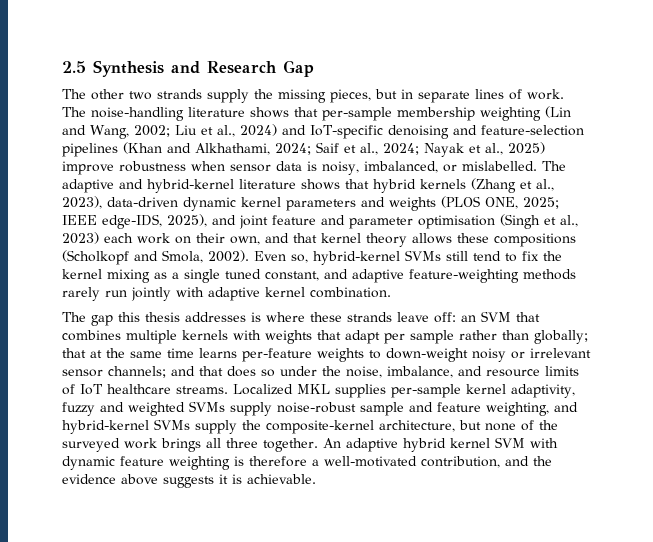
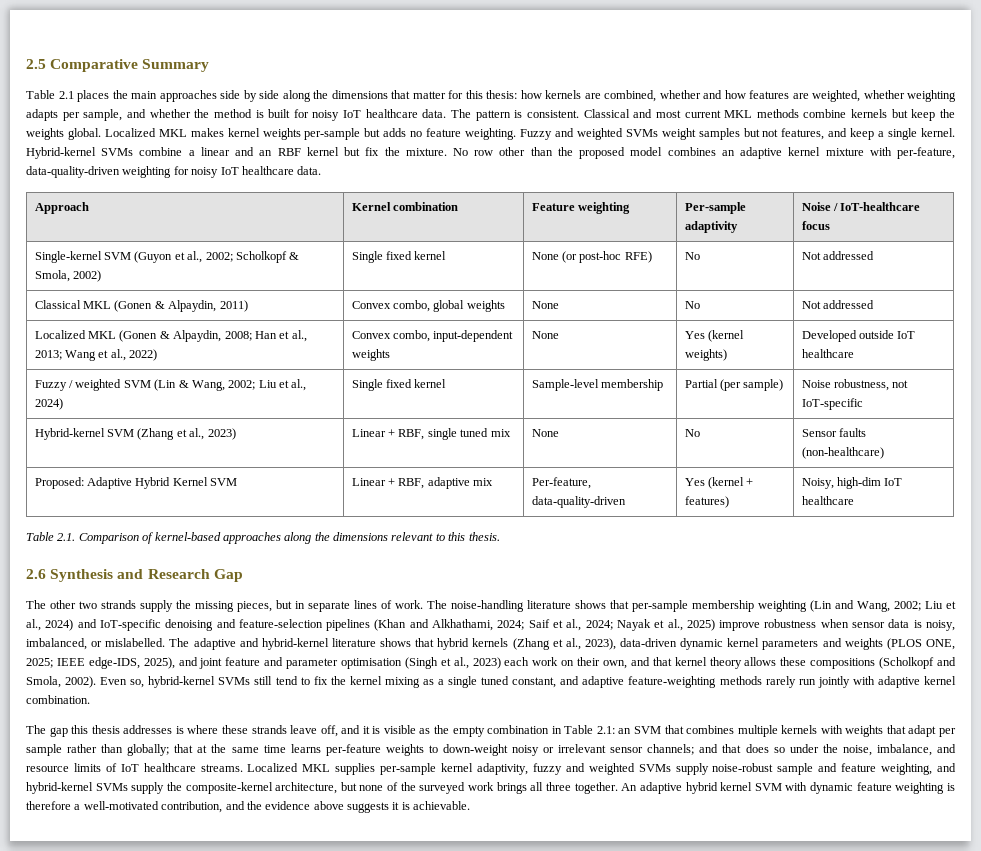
- 2.5 Synthesis and Research Gap
+ 2.5 Comparative Summary
+ Table 2.1 places the main approaches side by side along the dimensions that matter for this thesis: how kernels are combined, whether and how features are weighted, whether weighting adapts per sample, and whether the method is built for noisy IoT healthcare data. The pattern is consistent. Classical and most current MKL methods combine kernels but keep the weights global. Localized MKL makes kernel weights per-sample but adds no feature weighting. Fuzzy and weighted SVMs weight samples but not features, and keep a single kernel. Hybrid-kernel SVMs combine a linear and an RBF kernel but fix the mixture. No row other than the proposed model combines an adaptive kernel mixture with per-feature, data-quality-driven weighting for noisy IoT healthcare data.
+ Approach | Kernel combination | Feature weighting | Per-sample adaptivity | Noise / IoT-healthcare focus
+ Single-kernel SVM (Guyon et al., 2002; Scholkopf & Smola, 2002) | Single fixed kernel | None (or post-hoc RFE) | No | Not addressed
+ Classical MKL (Gonen & Alpaydin, 2011) | Convex combo, global weights | None | No | Not addressed
+ Localized MKL (Gonen & Alpaydin, 2008; Han et al., 2013; Wang et al., 2022) | Convex combo, input-dependent weights | None | Yes (kernel weights) | Developed outside IoT healthcare
+ Fuzzy / weighted SVM (Lin & Wang, 2002; Liu et al., 2024) | Single fixed kernel | Sample-level membership | Partial (per sample) | Noise robustness, not IoT-specific
+ Hybrid-kernel SVM (Zhang et al., 2023) | Linear + RBF, single tuned mix | None | No | Sensor faults (non-healthcare)
+ Proposed: Adaptive Hybrid Kernel SVM | Linear + RBF, adaptive mix | Per-feature, data-quality-driven | Yes (kernel + features) | Noisy, high-dim IoT healthcare
+ Table 2.1. Comparison of kernel-based approaches along the dimensions relevant to this thesis.
+ 2.6 Synthesis and Research Gap
- The gap this thesis addresses is where these strands leave off: an SVM that combines multiple kernels with weights that adapt per sample rather than globally; that at the same time learns per-feature weights to down-weight noisy or irrelevant sensor channels; and that does so under the noise, imbalance, and resource limits of IoT healthcare streams.
+ The gap this thesis addresses is where these strands leave off, and it is visible as the empty combination in Table 2.1: an SVM that combines multiple kernels with weights that adapt per sample rather than globally; that at the same time learns per-feature weights to down-weight noisy or irrelevant sensor channels; and that does so under the noise, imbalance, and resource limits of IoT healthcare streams.

